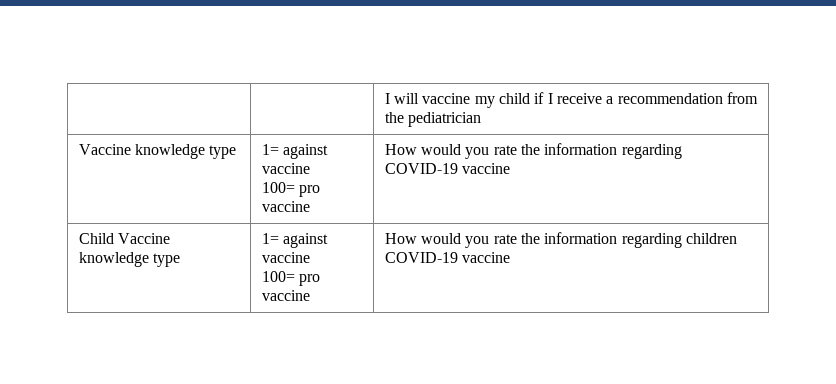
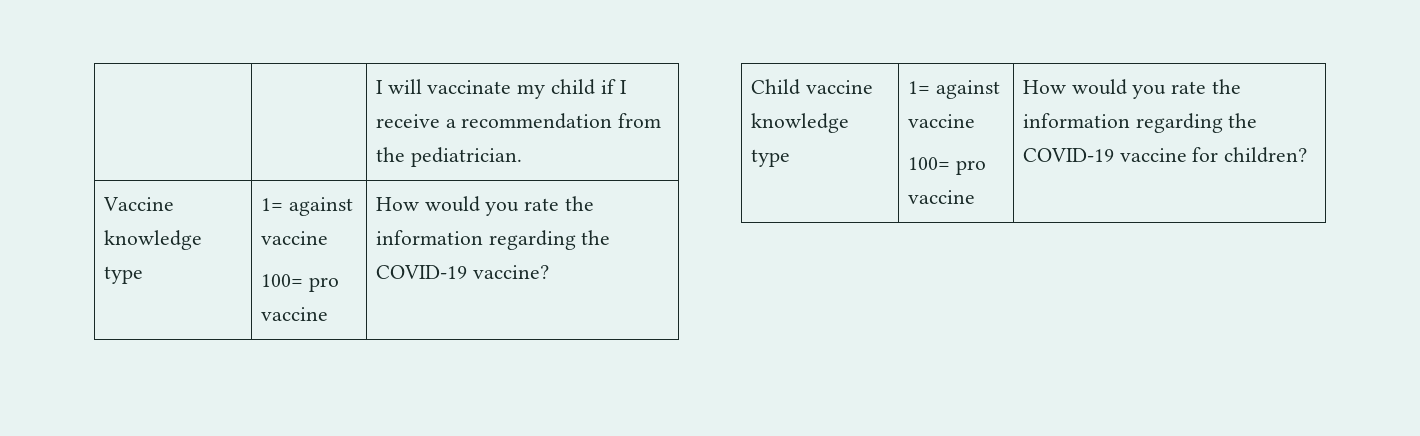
- | | I will vaccine my child if I receive a recommendation from the pediatrician
+ | | I will vaccinate my child if I receive a recommendation from the pediatrician.
  Vaccine knowledge type | 1= against vaccine
- 100= pro vaccine | How would you rate the information regarding COVID-19 vaccine
+ 100= pro vaccine | How would you rate the information regarding the COVID-19 vaccine?
- Child Vaccine knowledge type | 1= against vaccine
- 100= pro vaccine | How would you rate the information regarding children COVID-19 vaccine
+ Child vaccine knowledge type | 1= against vaccine
+ 100= pro vaccine | How would you rate the information regarding the COVID-19 vaccine for children?

